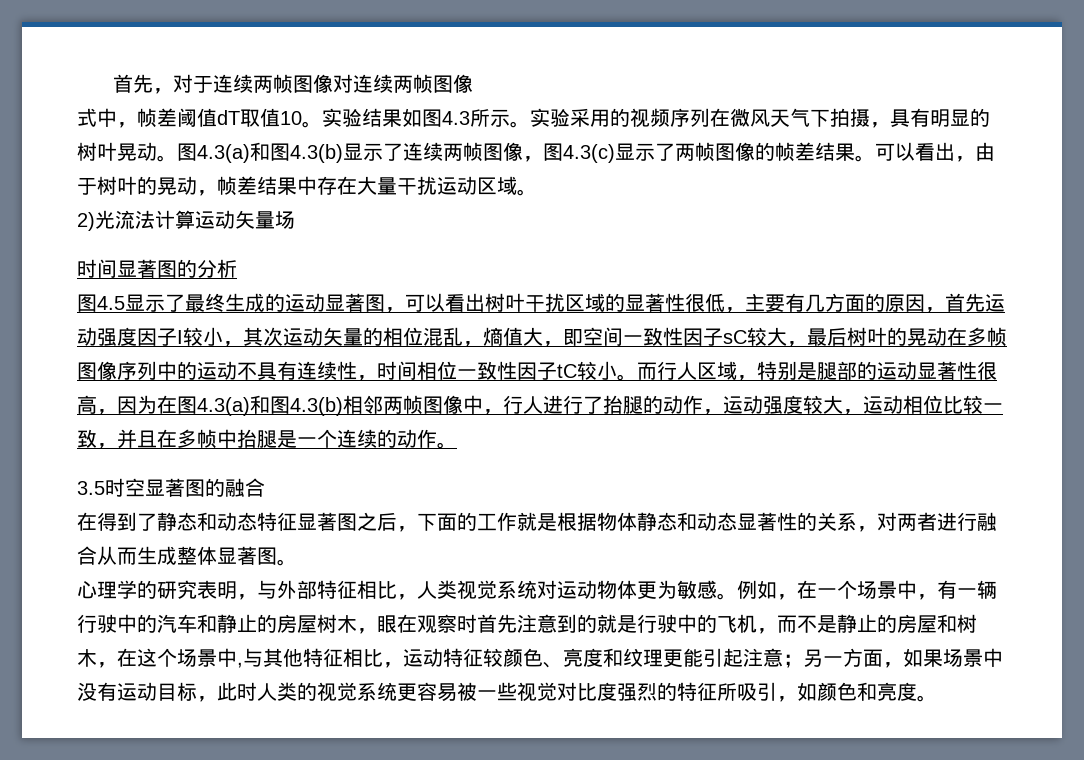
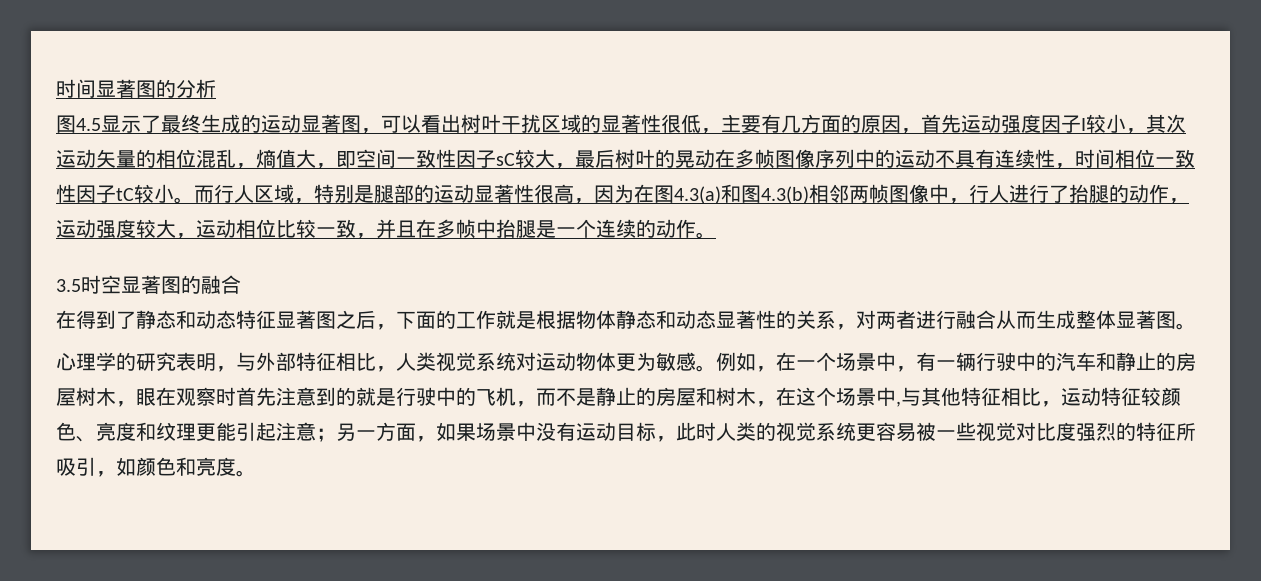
- 首先，对于连续两帧图像对连续两帧图像
- 式中，帧差阈值dT取值10。实验结果如图4.3所示。实验采用的视频序列在微风天气下拍摄，具有明显的树叶晃动。图4.3(a)和图4.3(b)显示了连续两帧图像，图4.3(c)显示了两帧图像的帧差结果。可以看出，由于树叶的晃动，帧差结果中存在大量干扰运动区域。
- 2)光流法计算运动矢量场

